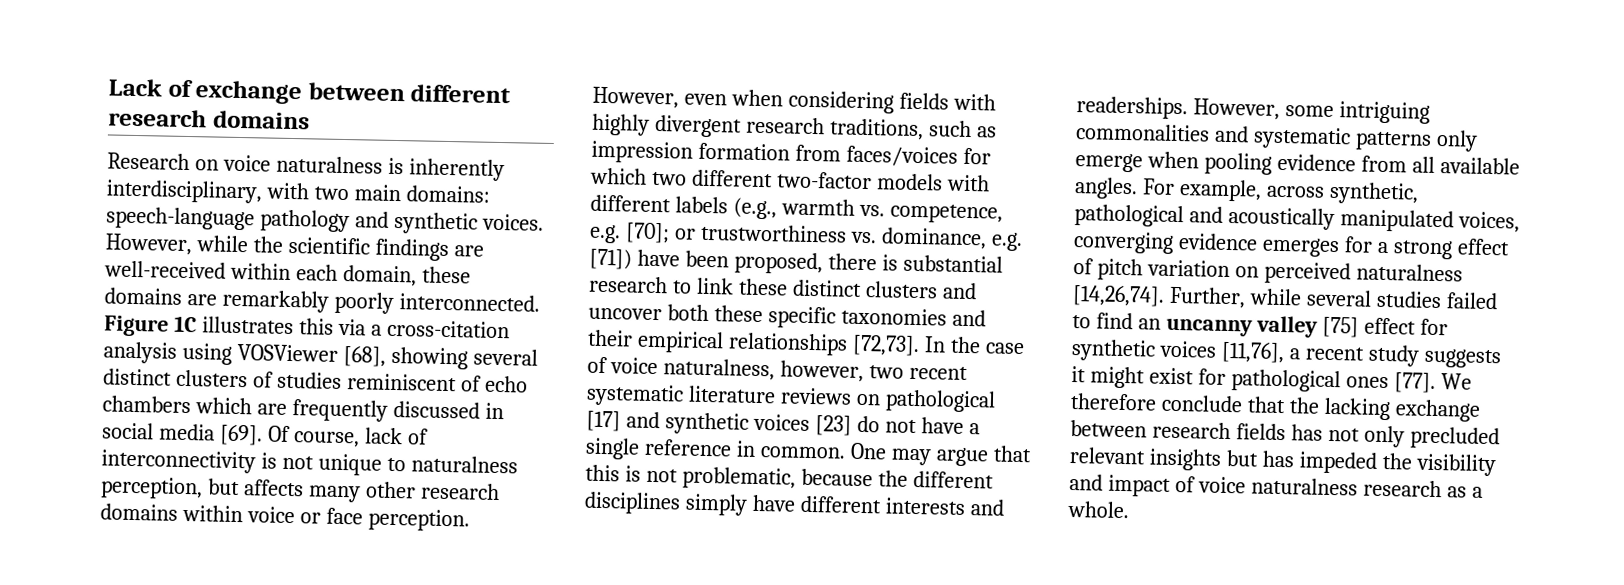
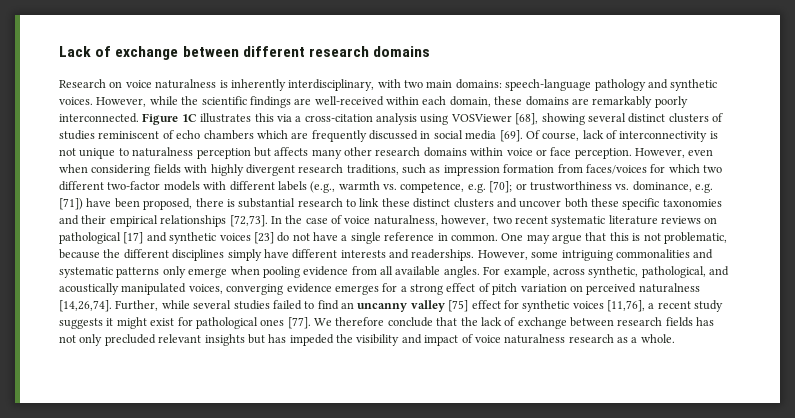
- Of course, lack of interconnectivity is not unique to naturalness perception, but affects many other research domains within voice or face perception.
+ Of course, lack of interconnectivity is not unique to naturalness perception but affects many other research domains within voice or face perception.
- For example, across synthetic, pathological and acoustically manipulated voices, converging evidence emerges for a strong effect of pitch variation on perceived naturalness [14,26,74].
+ For example, across synthetic, pathological, and acoustically manipulated voices, converging evidence emerges for a strong effect of pitch variation on perceived naturalness [14,26,74].
- We therefore conclude that the lacking exchange between research fields has not only precluded relevant insights but has impeded the visibility and impact of voice naturalness research as a whole.
+ We therefore conclude that the lack of exchange between research fields has not only precluded relevant insights but has impeded the visibility and impact of voice naturalness research as a whole.

